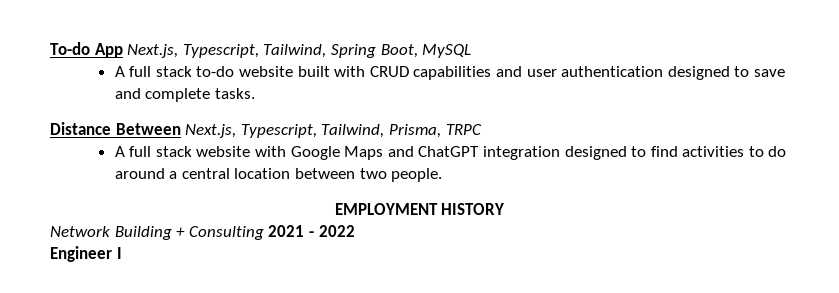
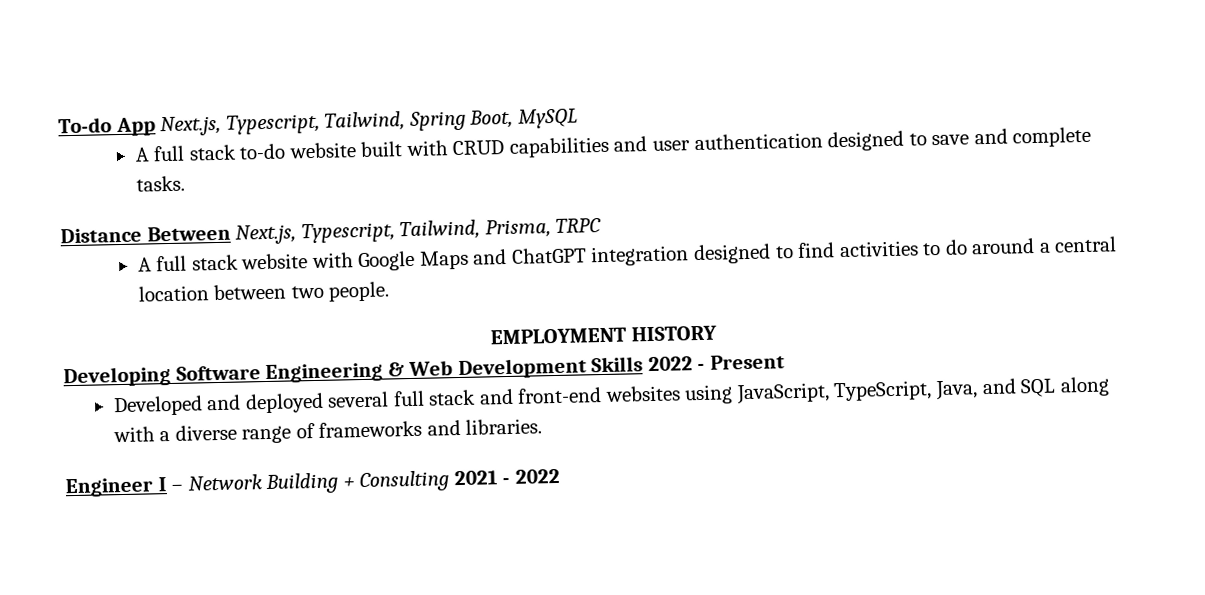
- Network Building + Consulting 2021 - 2022
+ Developing Software Engineering & Web Development Skills 2022 - Present
+ Developed and deployed several full stack and front-end websites using JavaScript, TypeScript, Java, and SQL along with a diverse range of frameworks and libraries.
+ Engineer I – Network Building + Consulting 2021 - 2022
- Engineer I

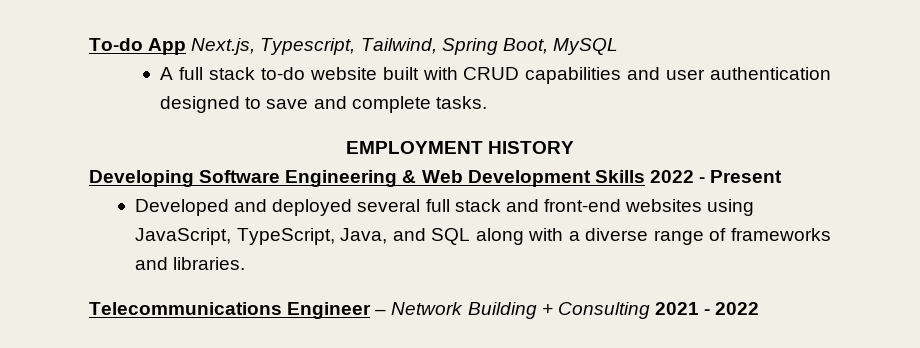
- Distance Between Next.js, Typescript, Tailwind, Prisma, TRPC
- A full stack website with Google Maps and ChatGPT integration designed to find activities to do around a central location between two people.
- Engineer I – Network Building + Consulting 2021 - 2022
+ Telecommunications Engineer – Network Building + Consulting 2021 - 2022

